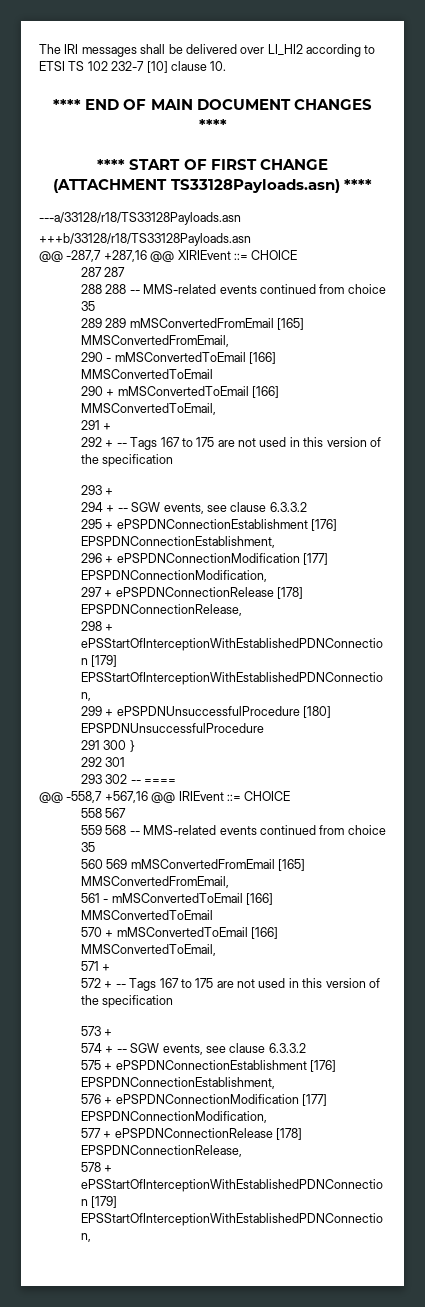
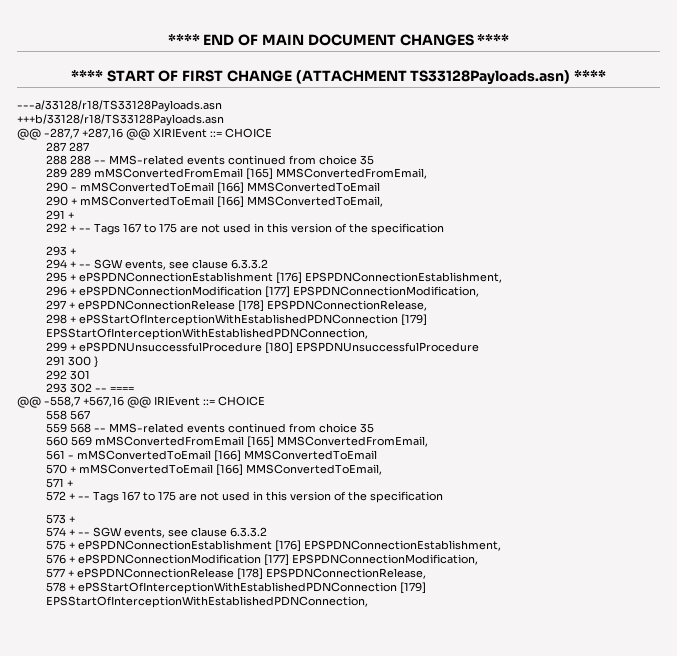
- The IRI messages shall be delivered over LI_HI2 according to ETSI TS 102 232-7 [10] clause 10.

